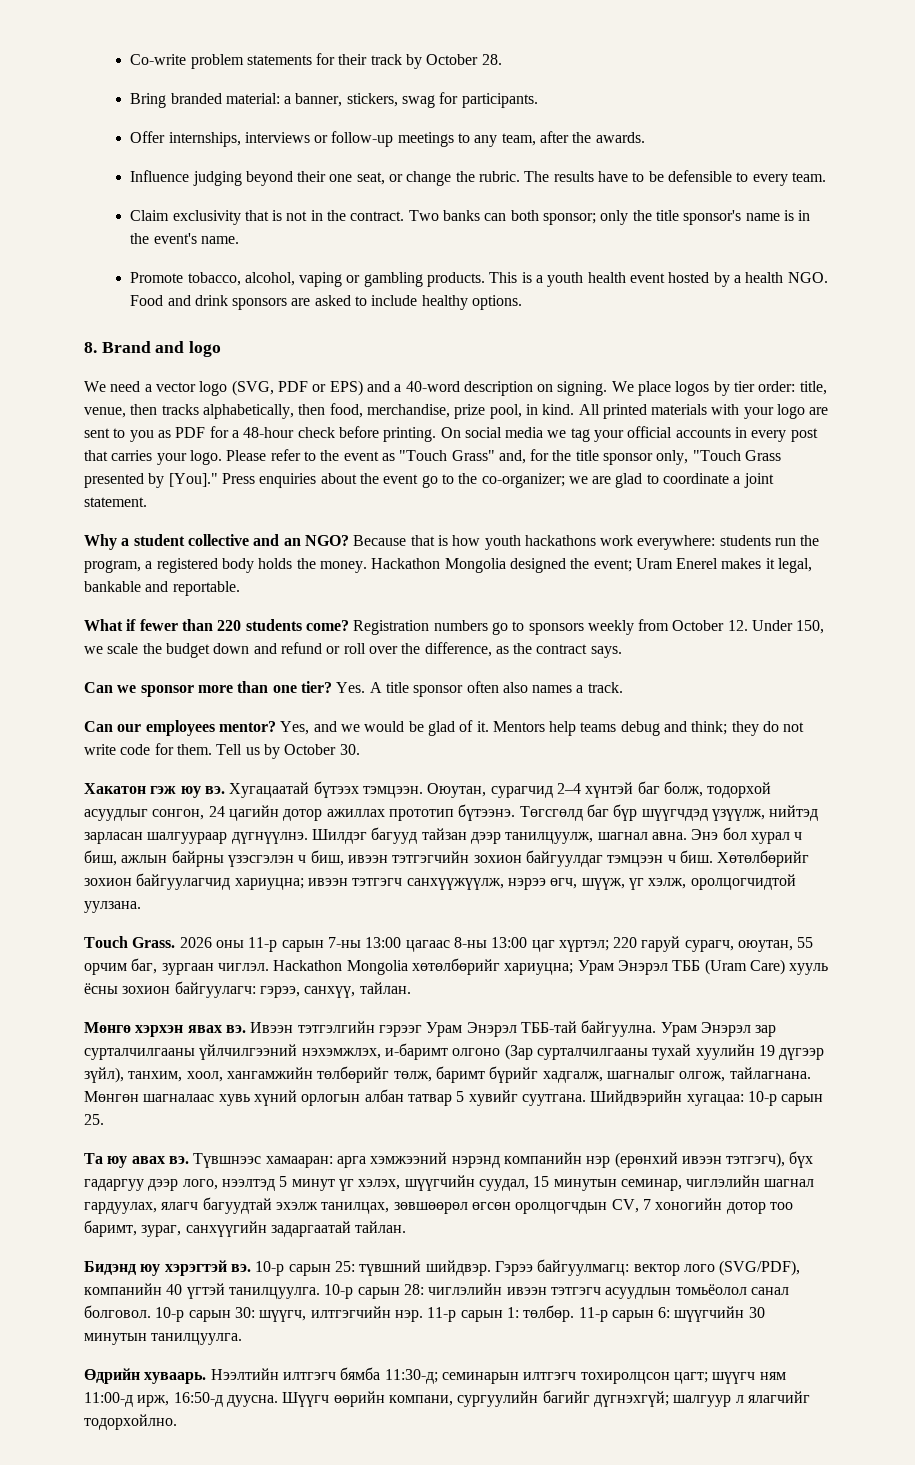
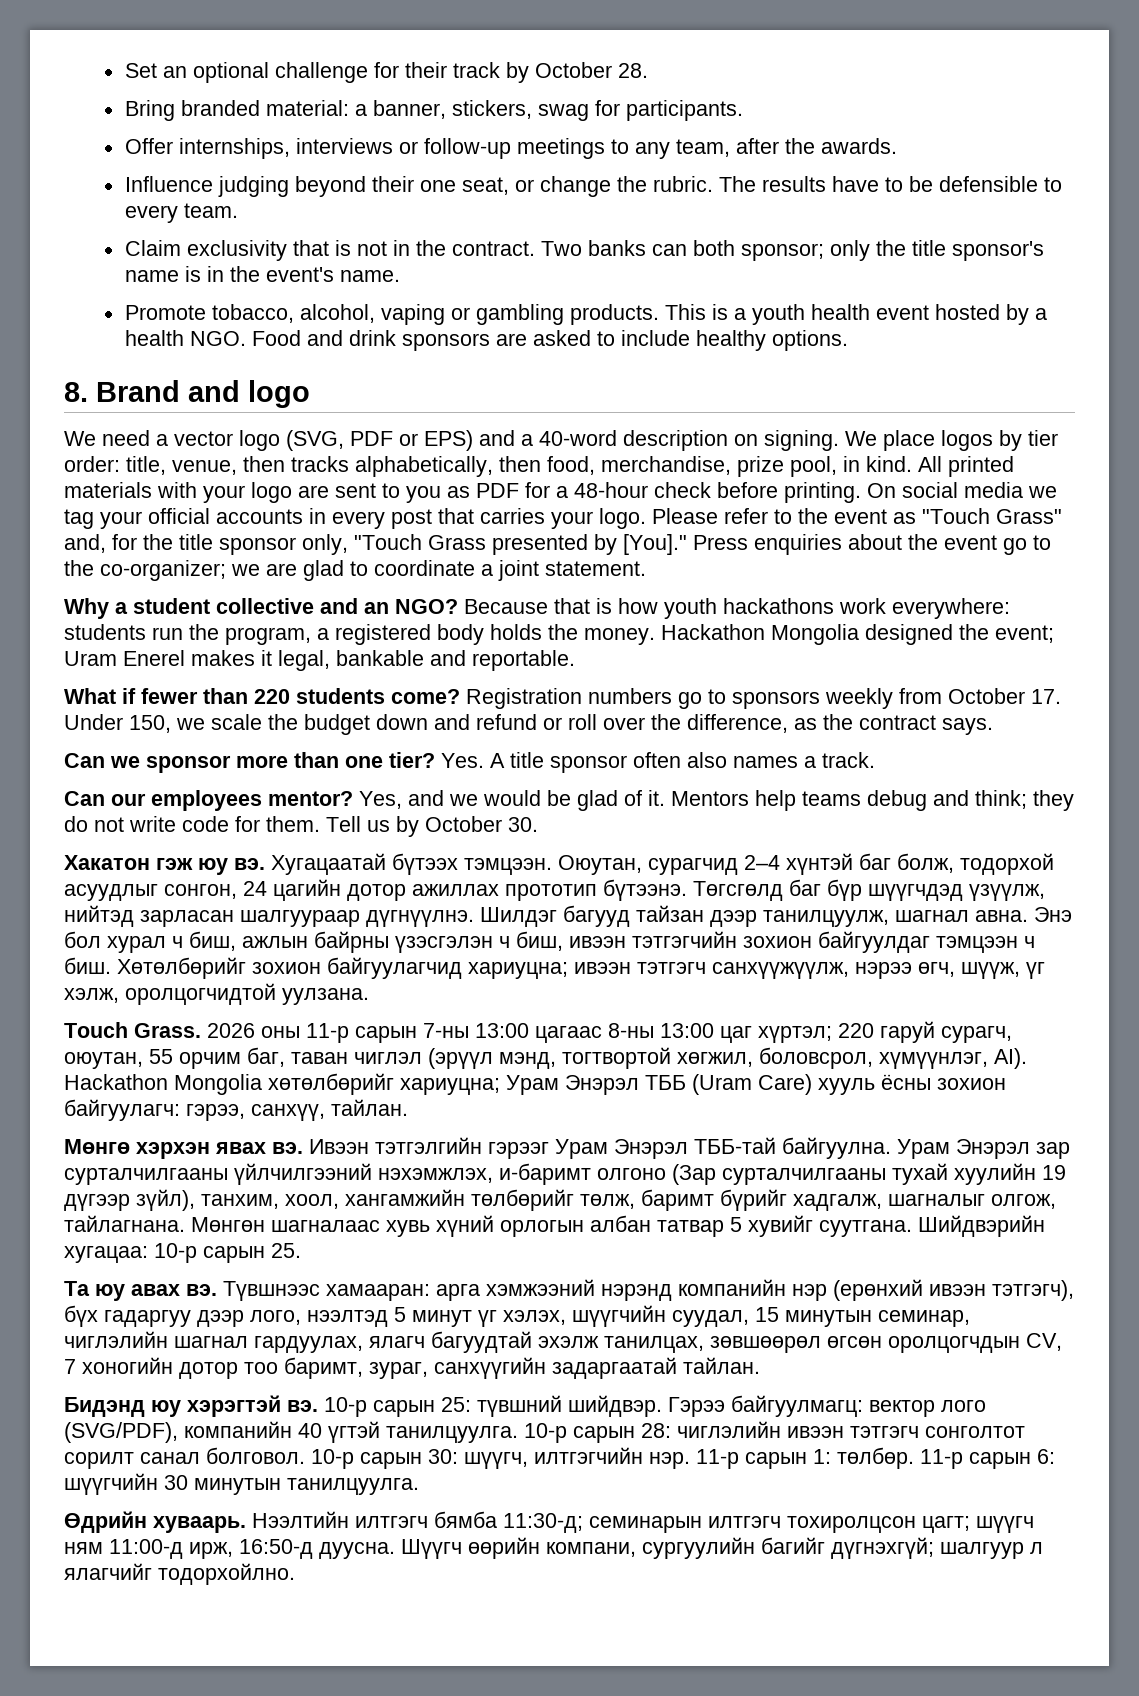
- Co-write problem statements for their track by October 28.
+ Set an optional challenge for their track by October 28.
- Registration numbers go to sponsors weekly from October 12. Under 150, we scale the budget down and refund or roll over the difference, as the contract says.
+ Registration numbers go to sponsors weekly from October 17. Under 150, we scale the budget down and refund or roll over the difference, as the contract says.
- 2026 оны 11-р сарын 7-ны 13:00 цагаас 8-ны 13:00 цаг хүртэл; 220 гаруй сурагч, оюутан, 55 орчим баг, зургаан чиглэл. Hackathon Mongolia хөтөлбөрийг хариуцна; Урам Энэрэл ТББ (Uram Care) хууль ёсны зохион байгуулагч: гэрээ, санхүү, тайлан.
+ 2026 оны 11-р сарын 7-ны 13:00 цагаас 8-ны 13:00 цаг хүртэл; 220 гаруй сурагч, оюутан, 55 орчим баг, таван чиглэл (эрүүл мэнд, тогтвортой хөгжил, боловсрол, хүмүүнлэг, AI). Hackathon Mongolia хөтөлбөрийг хариуцна; Урам Энэрэл ТББ (Uram Care) хууль ёсны зохион байгуулагч: гэрээ, санхүү, тайлан.
- 10-р сарын 28: чиглэлийн ивээн тэтгэгч асуудлын томьёолол санал болговол.
+ 10-р сарын 28: чиглэлийн ивээн тэтгэгч сонголтот сорилт санал болговол.

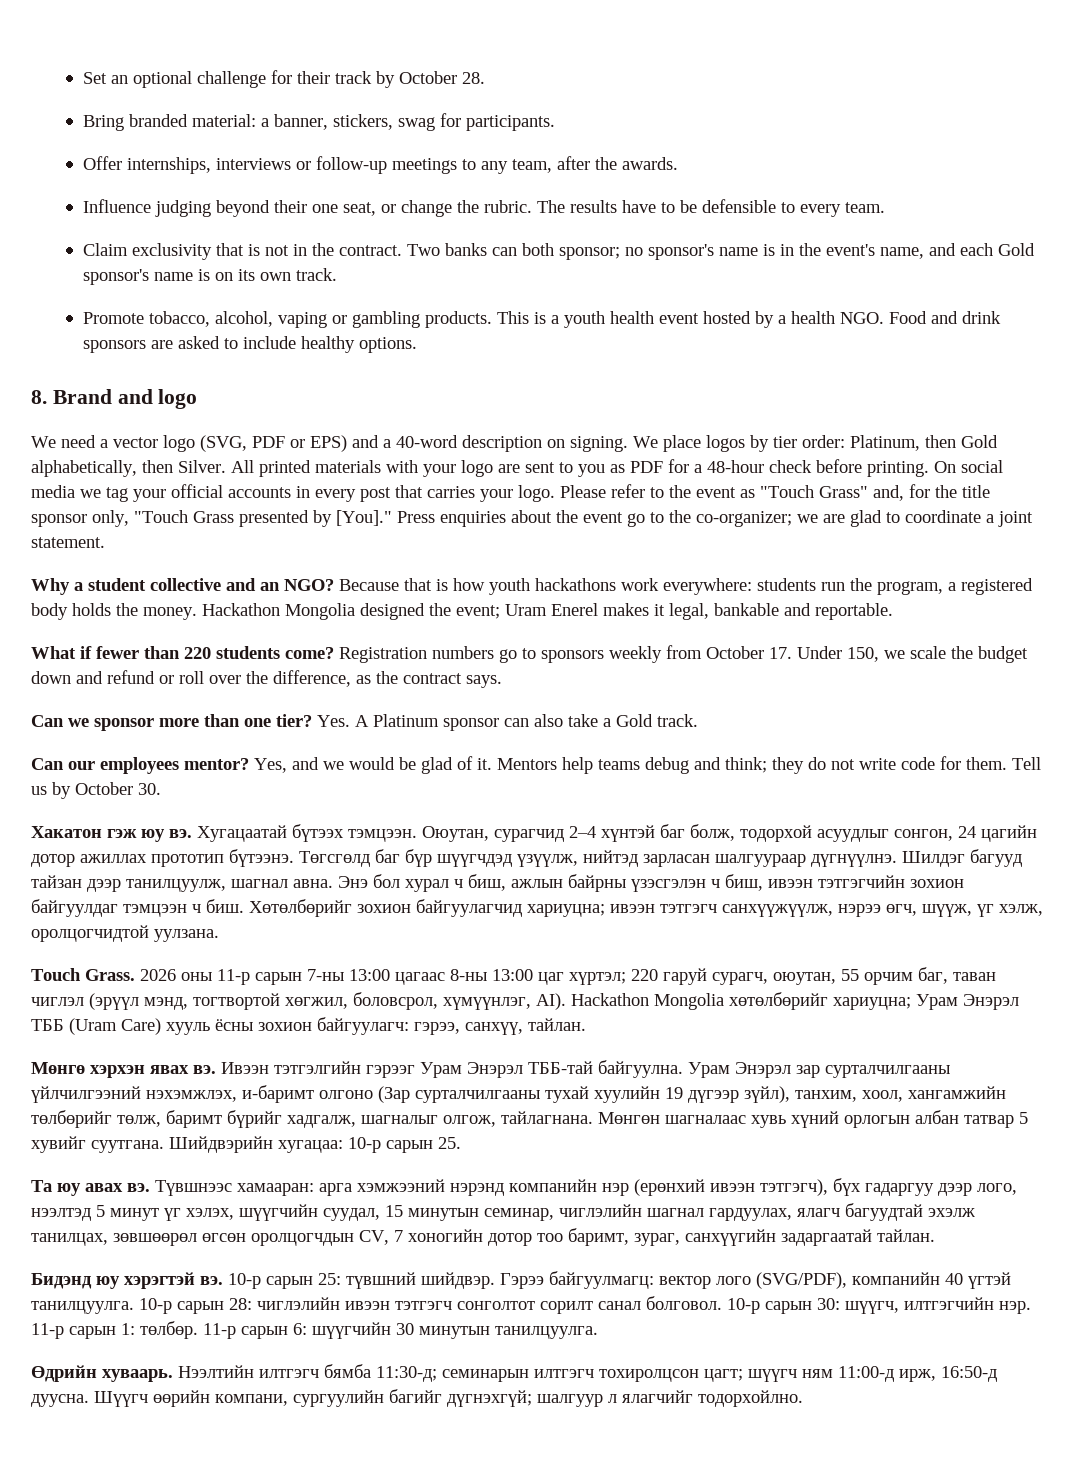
- Two banks can both sponsor; only the title sponsor's name is in the event's name.
+ Two banks can both sponsor; no sponsor's name is in the event's name, and each Gold sponsor's name is on its own track.
- We place logos by tier order: title, venue, then tracks alphabetically, then food, merchandise, prize pool, in kind.
+ We place logos by tier order: Platinum, then Gold alphabetically, then Silver.
- Yes. A title sponsor often also names a track.
+ Yes. A Platinum sponsor can also take a Gold track.

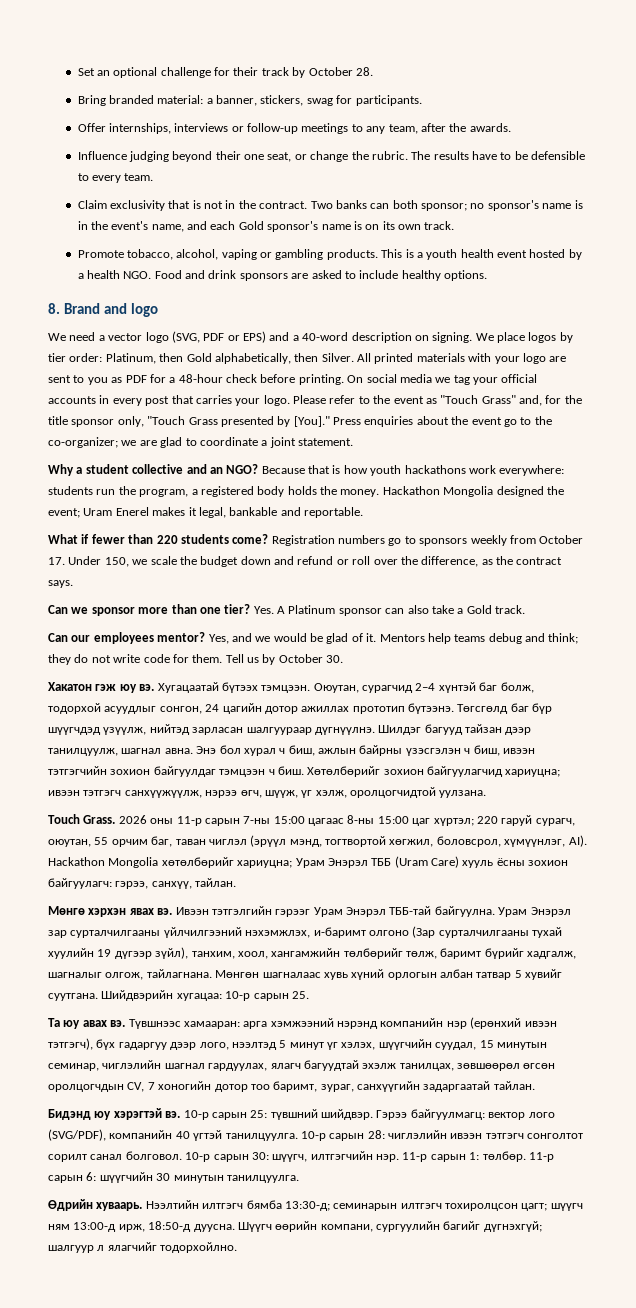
- 2026 оны 11-р сарын 7-ны 13:00 цагаас 8-ны 13:00 цаг хүртэл; 220 гаруй сурагч, оюутан, 55 орчим баг, таван чиглэл (эрүүл мэнд, тогтвортой хөгжил, боловсрол, хүмүүнлэг, AI). Hackathon Mongolia хөтөлбөрийг хариуцна; Урам Энэрэл ТББ (Uram Care) хууль ёсны зохион байгуулагч: гэрээ, санхүү, тайлан.
+ 2026 оны 11-р сарын 7-ны 15:00 цагаас 8-ны 15:00 цаг хүртэл; 220 гаруй сурагч, оюутан, 55 орчим баг, таван чиглэл (эрүүл мэнд, тогтвортой хөгжил, боловсрол, хүмүүнлэг, AI). Hackathon Mongolia хөтөлбөрийг хариуцна; Урам Энэрэл ТББ (Uram Care) хууль ёсны зохион байгуулагч: гэрээ, санхүү, тайлан.
- Нээлтийн илтгэгч бямба 11:30-д; семинарын илтгэгч тохиролцсон цагт; шүүгч ням 11:00-д ирж, 16:50-д дуусна.
+ Нээлтийн илтгэгч бямба 13:30-д; семинарын илтгэгч тохиролцсон цагт; шүүгч ням 13:00-д ирж, 18:50-д дуусна.

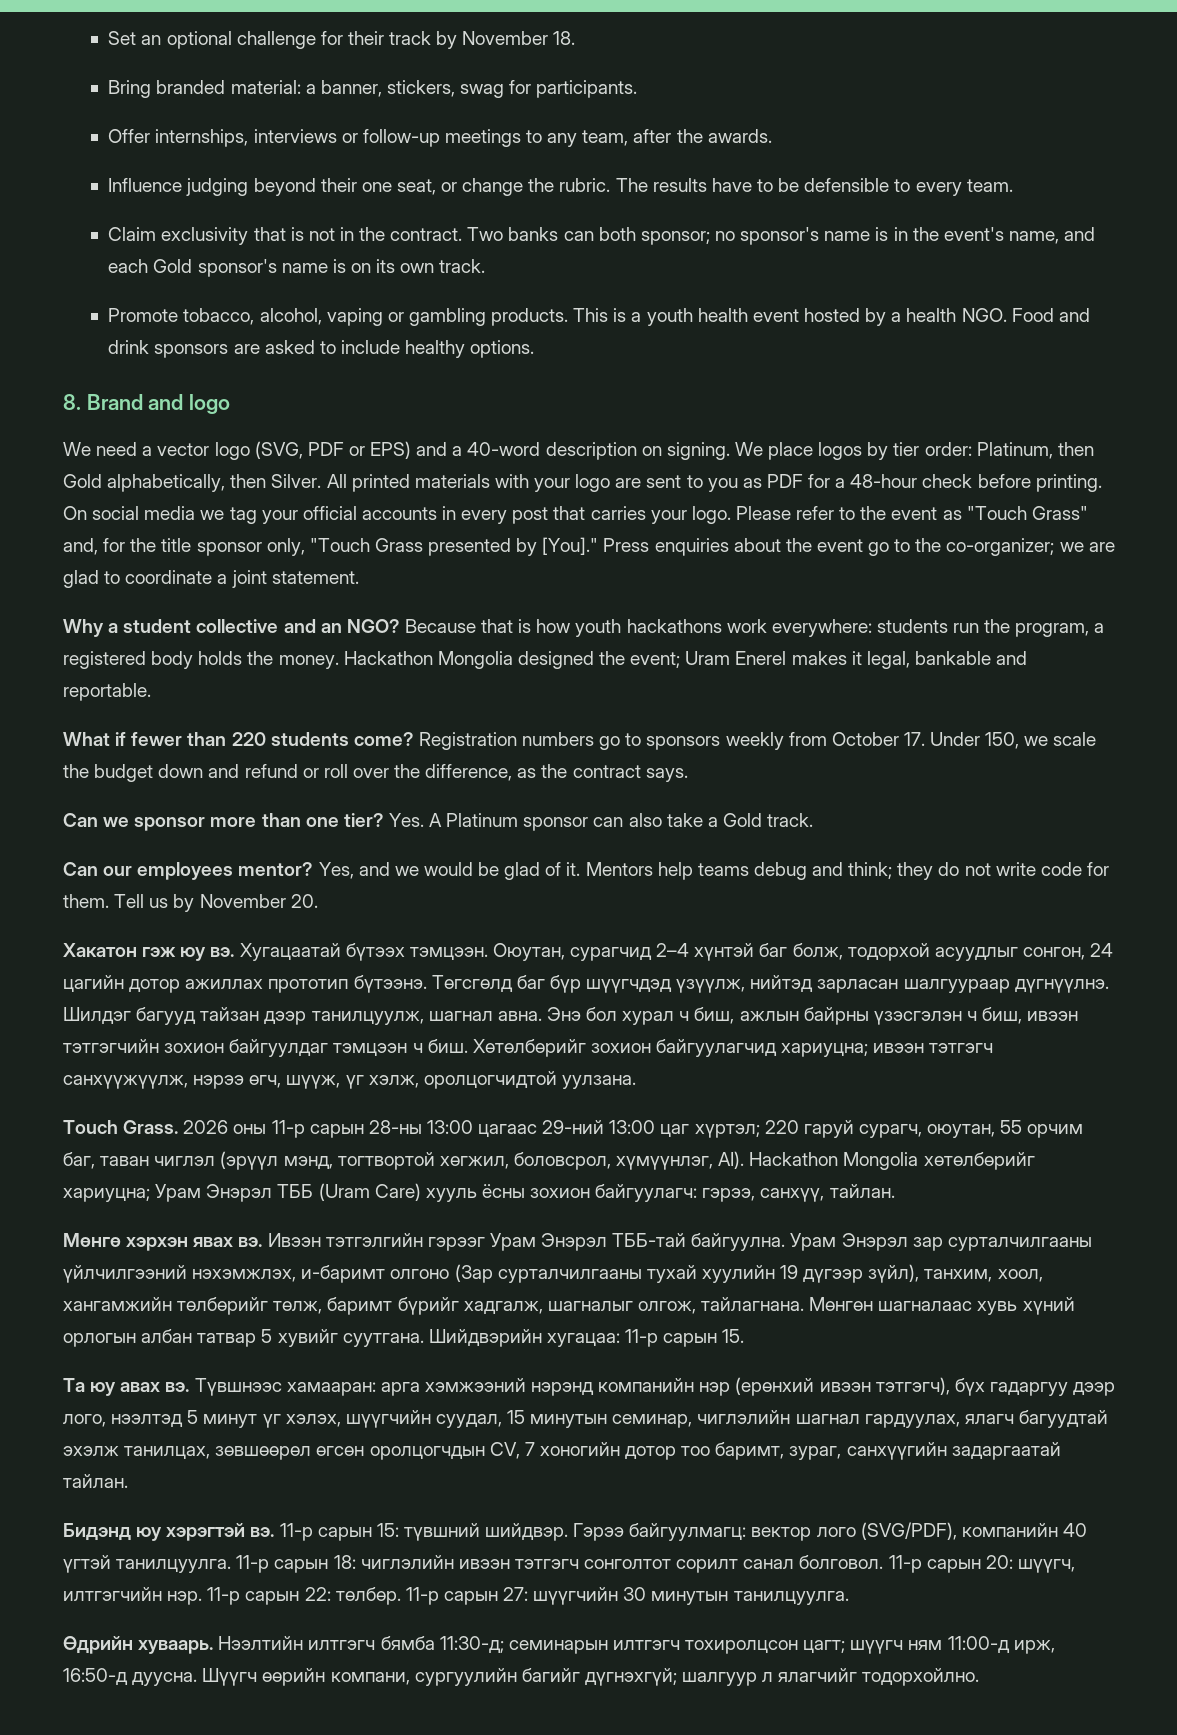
- Set an optional challenge for their track by October 28.
+ Set an optional challenge for their track by November 18.
- Tell us by October 30.
+ Tell us by November 20.
- 2026 оны 11-р сарын 7-ны 15:00 цагаас 8-ны 15:00 цаг хүртэл; 220 гаруй сурагч, оюутан, 55 орчим баг, таван чиглэл (эрүүл мэнд, тогтвортой хөгжил, боловсрол, хүмүүнлэг, AI). Hackathon Mongolia хөтөлбөрийг хариуцна; Урам Энэрэл ТББ (Uram Care) хууль ёсны зохион байгуулагч: гэрээ, санхүү, тайлан.
+ 2026 оны 11-р сарын 28-ны 13:00 цагаас 29-ний 13:00 цаг хүртэл; 220 гаруй сурагч, оюутан, 55 орчим баг, таван чиглэл (эрүүл мэнд, тогтвортой хөгжил, боловсрол, хүмүүнлэг, AI). Hackathon Mongolia хөтөлбөрийг хариуцна; Урам Энэрэл ТББ (Uram Care) хууль ёсны зохион байгуулагч: гэрээ, санхүү, тайлан.
- Шийдвэрийн хугацаа: 10-р сарын 25.
+ Шийдвэрийн хугацаа: 11-р сарын 15.
- 10-р сарын 25: түвшний шийдвэр.
+ 11-р сарын 15: түвшний шийдвэр.
- 10-р сарын 28: чиглэлийн ивээн тэтгэгч сонголтот сорилт санал болговол.
+ 11-р сарын 18: чиглэлийн ивээн тэтгэгч сонголтот сорилт санал болговол.
- 10-р сарын 30: шүүгч, илтгэгчийн нэр.
+ 11-р сарын 20: шүүгч, илтгэгчийн нэр.
- 11-р сарын 1: төлбөр.
+ 11-р сарын 22: төлбөр.
- 11-р сарын 6: шүүгчийн 30 минутын танилцуулга.
+ 11-р сарын 27: шүүгчийн 30 минутын танилцуулга.
- Нээлтийн илтгэгч бямба 13:30-д; семинарын илтгэгч тохиролцсон цагт; шүүгч ням 13:00-д ирж, 18:50-д дуусна.
+ Нээлтийн илтгэгч бямба 11:30-д; семинарын илтгэгч тохиролцсон цагт; шүүгч ням 11:00-д ирж, 16:50-д дуусна.

